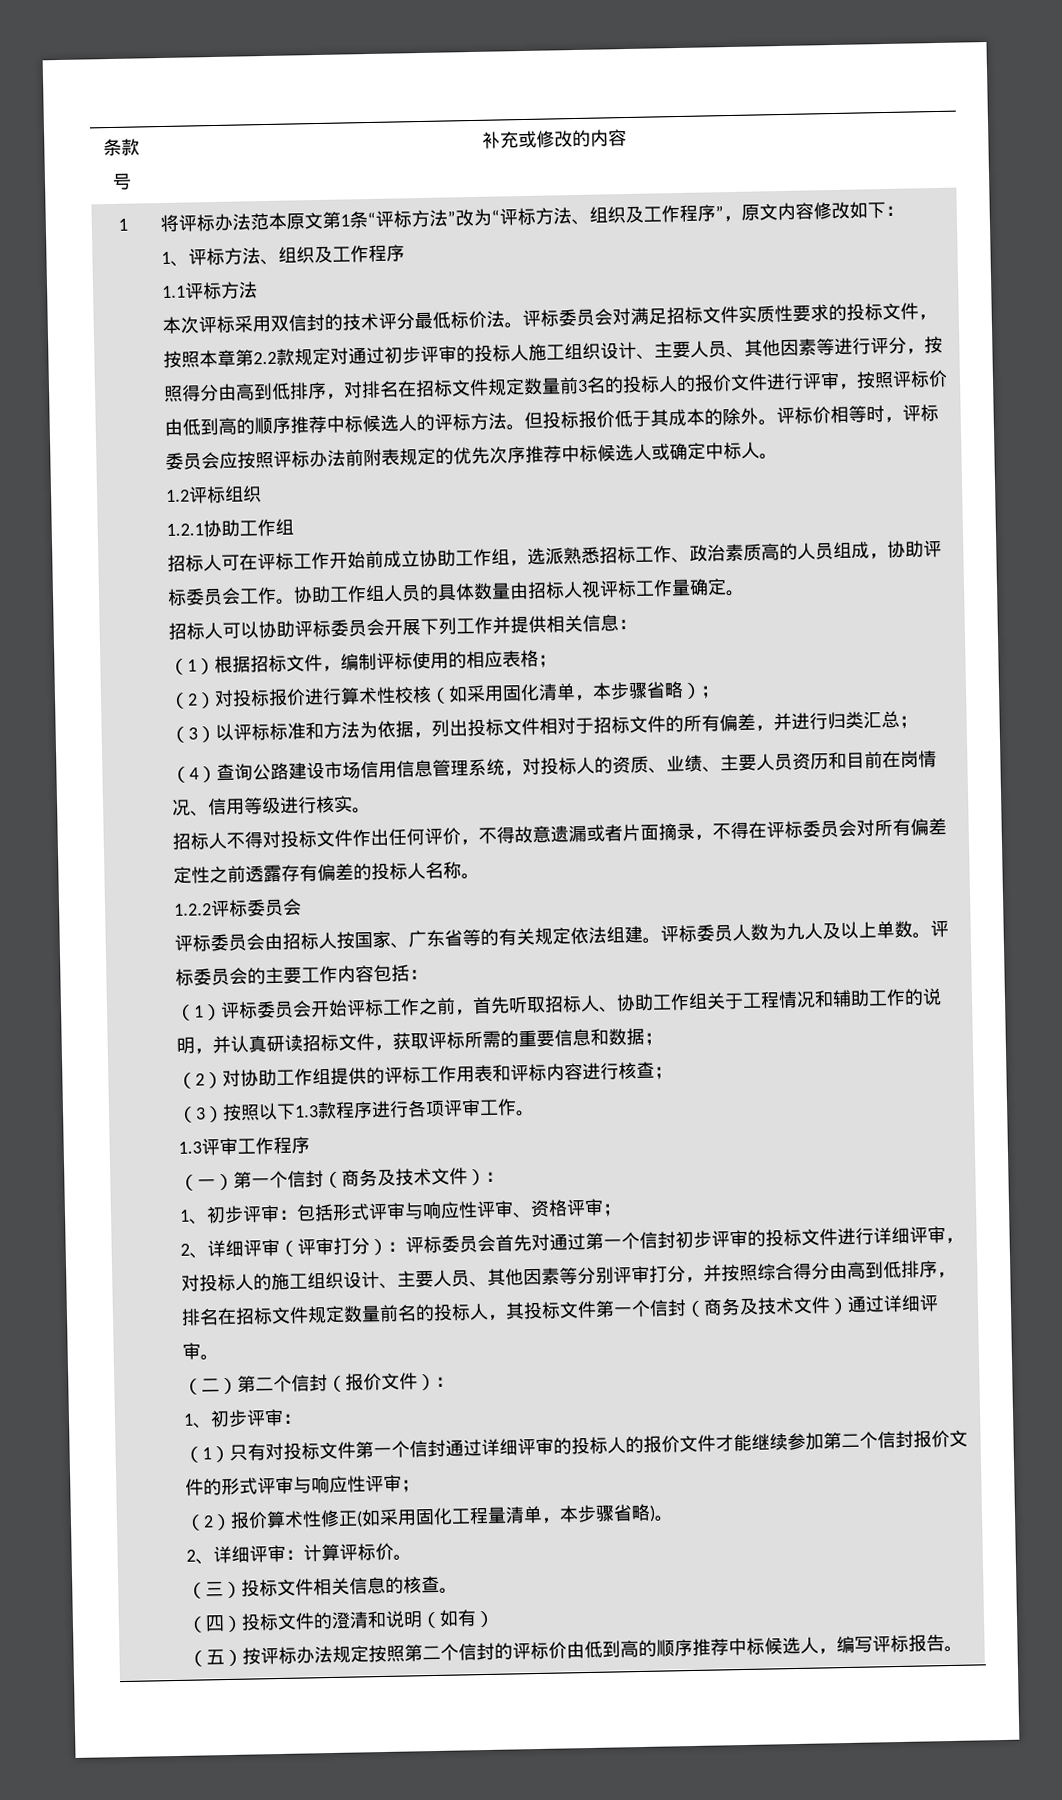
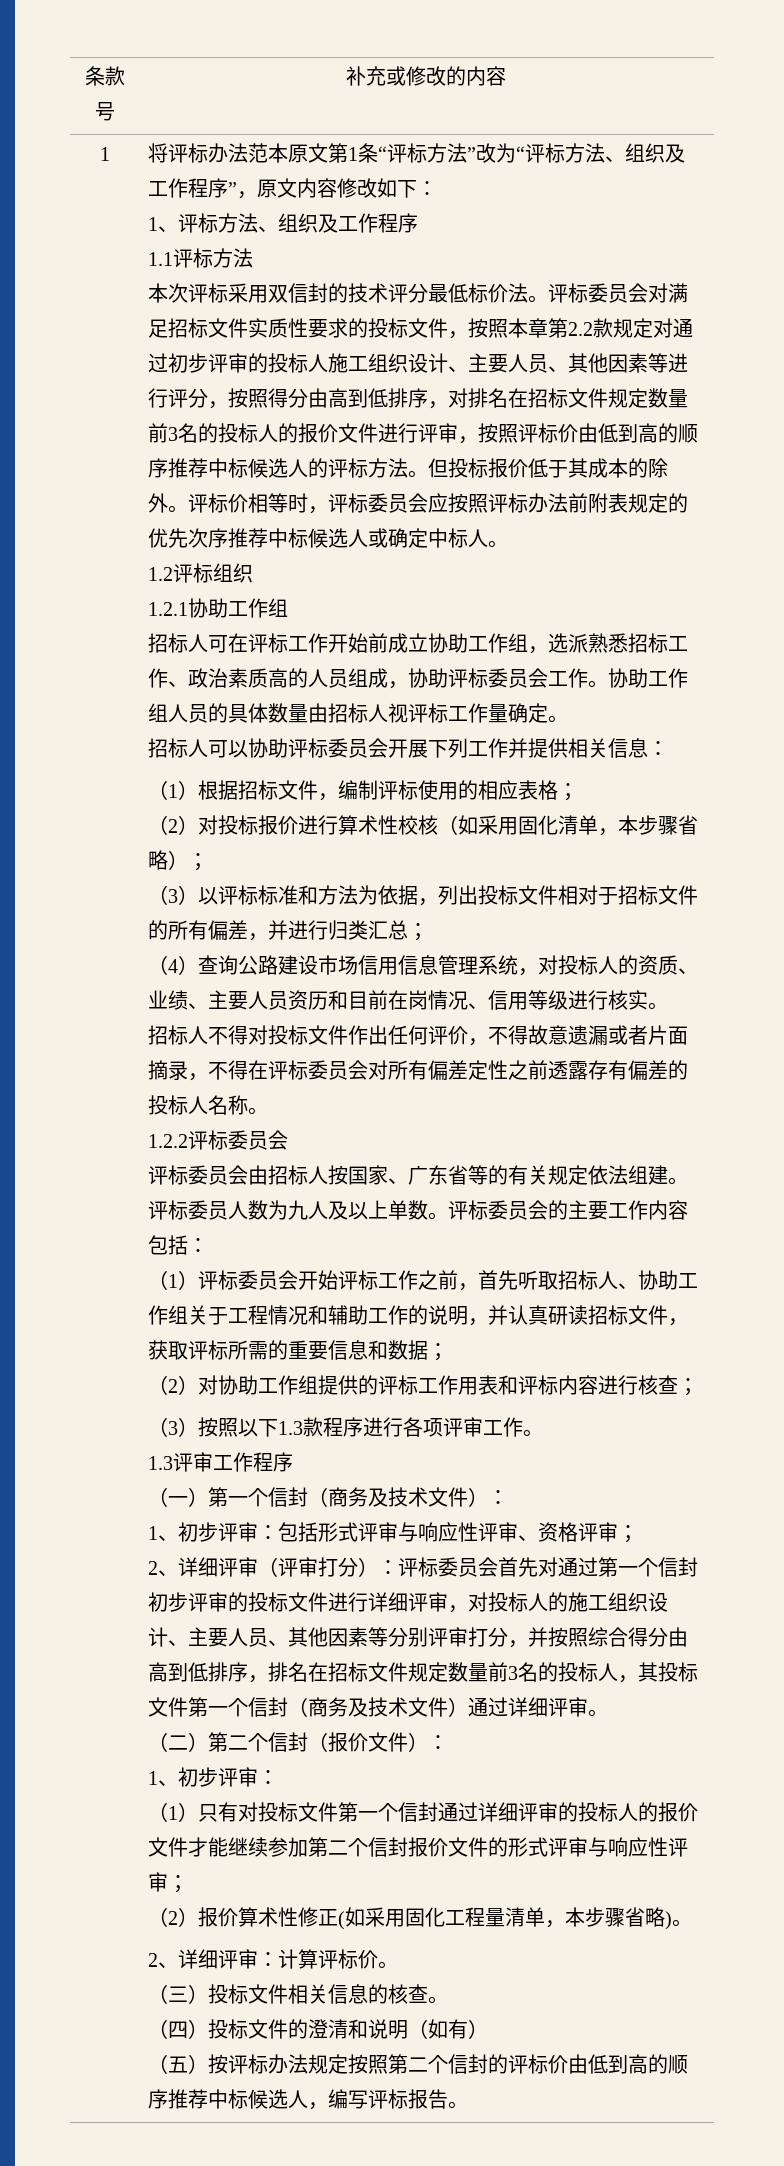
- 评标委员会首先对通过第一个信封初步评审的投标文件进行详细评审，对投标人的施工组织设计、主要人员、其他因素等分别评审打分，并按照综合得分由高到低排序，排名在招标文件规定数量前名的投标人，其投标文件第一个信封（商务及技术文件）通过详细评审。
+ 评标委员会首先对通过第一个信封初步评审的投标文件进行详细评审，对投标人的施工组织设计、主要人员、其他因素等分别评审打分，并按照综合得分由高到低排序，排名在招标文件规定数量前3名的投标人，其投标文件第一个信封（商务及技术文件）通过详细评审。

